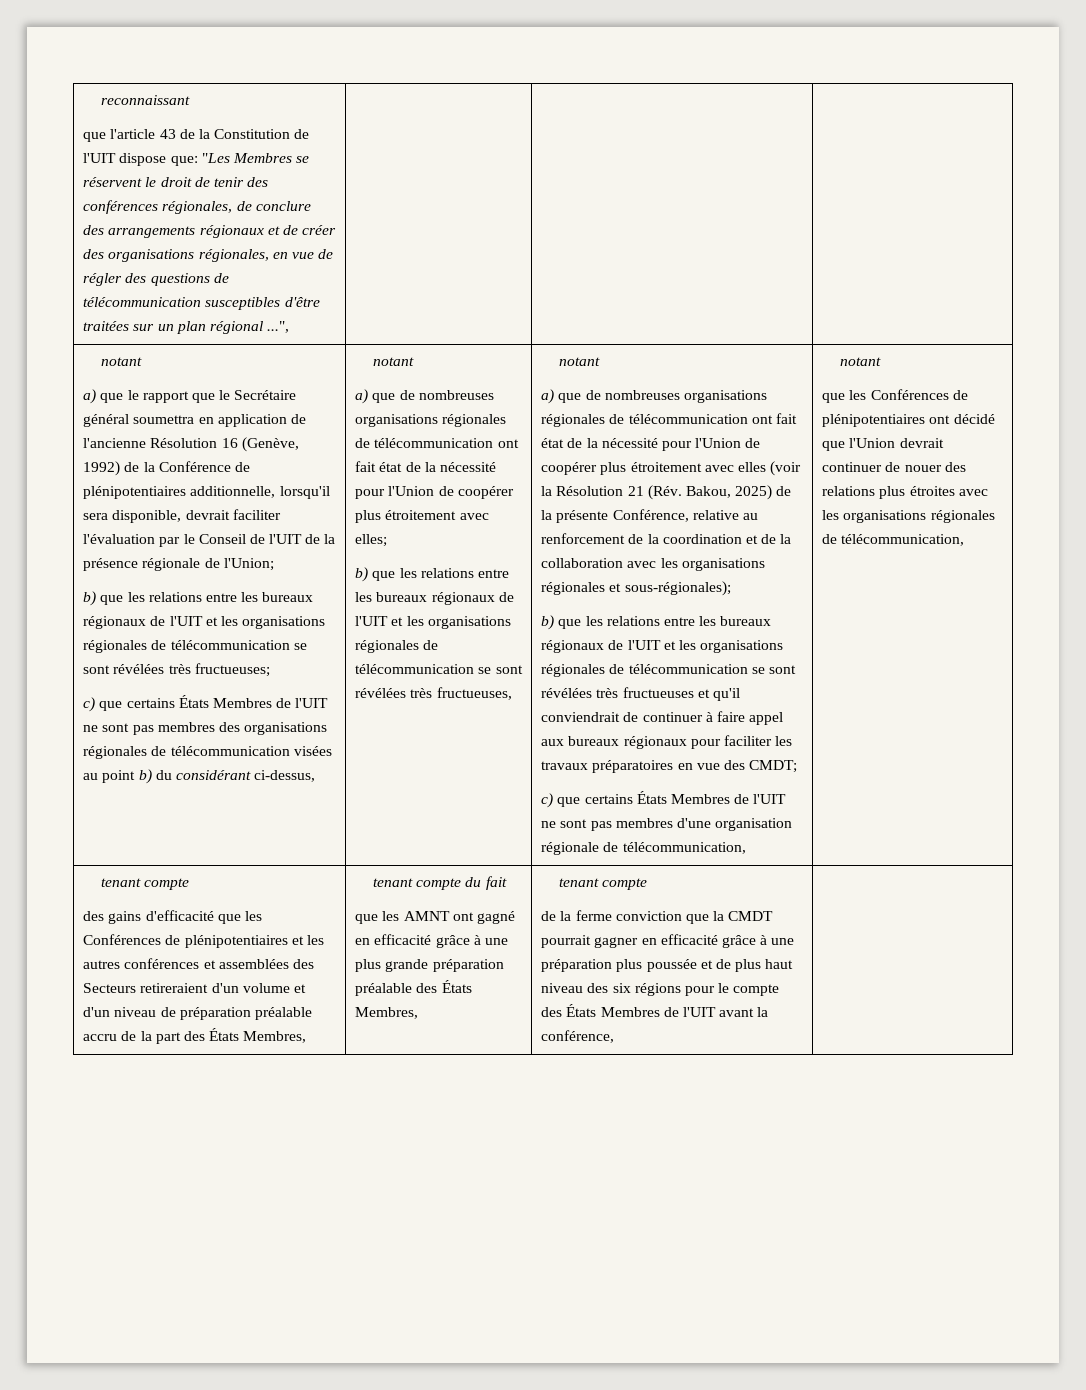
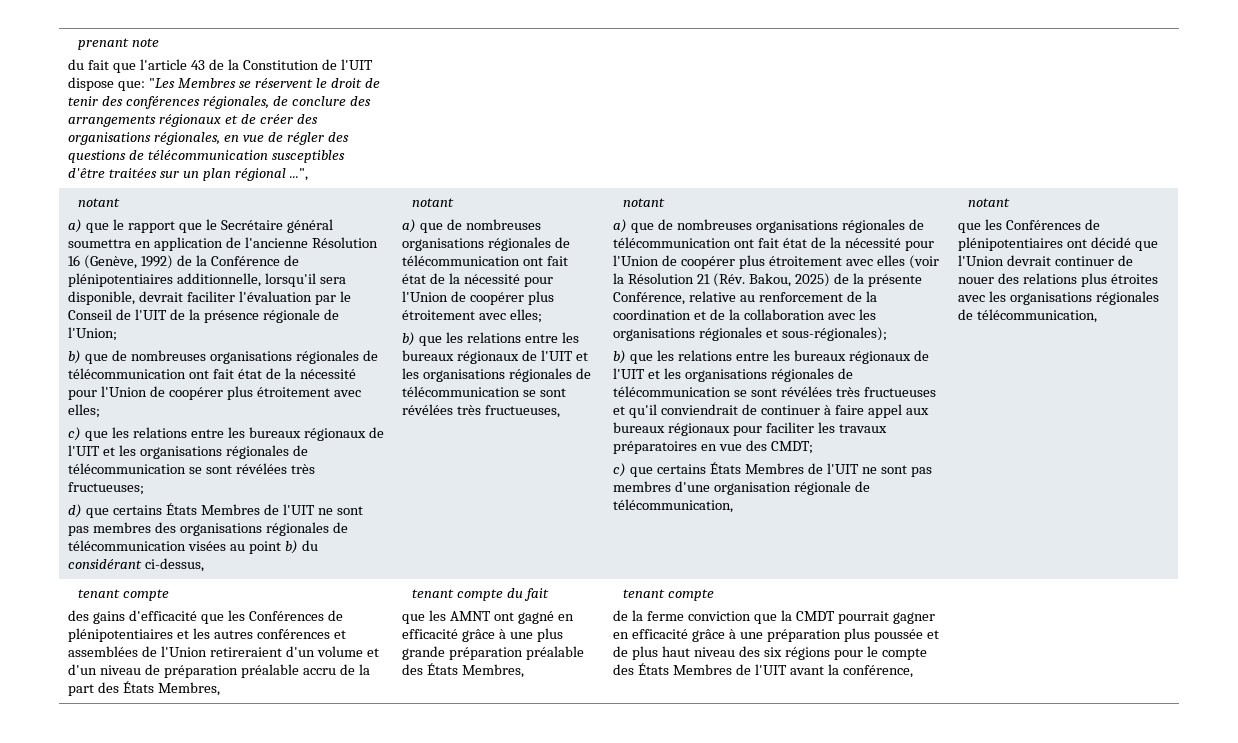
- reconnaissant
- que l'article 43 de la Constitution de l'UIT dispose que: "Les Membres se réservent le droit de tenir des conférences régionales, de conclure des arrangements régionaux et de créer des organisations régionales, en vue de régler des questions de télécommunication susceptibles d'être traitées sur un plan régional ...",
+ prenant note
+ du fait que l'article 43 de la Constitution de l'UIT dispose que: "Les Membres se réservent le droit de tenir des conférences régionales, de conclure des arrangements régionaux et de créer des organisations régionales, en vue de régler des questions de télécommunication susceptibles d'être traitées sur un plan régional ...",
- b) que les relations entre les bureaux régionaux de l'UIT et les organisations régionales de télécommunication se sont révélées très fructueuses;
+ b) que de nombreuses organisations régionales de télécommunication ont fait état de la nécessité pour l'Union de coopérer plus étroitement avec elles;
+ c) que les relations entre les bureaux régionaux de l'UIT et les organisations régionales de télécommunication se sont révélées très fructueuses;
- c) que certains États Membres de l'UIT ne sont pas membres des organisations régionales de télécommunication visées au point b) du considérant ci-dessus,
+ d) que certains États Membres de l'UIT ne sont pas membres des organisations régionales de télécommunication visées au point b) du considérant ci-dessus,
- des gains d'efficacité que les Conférences de plénipotentiaires et les autres conférences et assemblées des Secteurs retireraient d'un volume et d'un niveau de préparation préalable accru de la part des États Membres,
+ des gains d'efficacité que les Conférences de plénipotentiaires et les autres conférences et assemblées de l'Union retireraient d'un volume et d'un niveau de préparation préalable accru de la part des États Membres,

